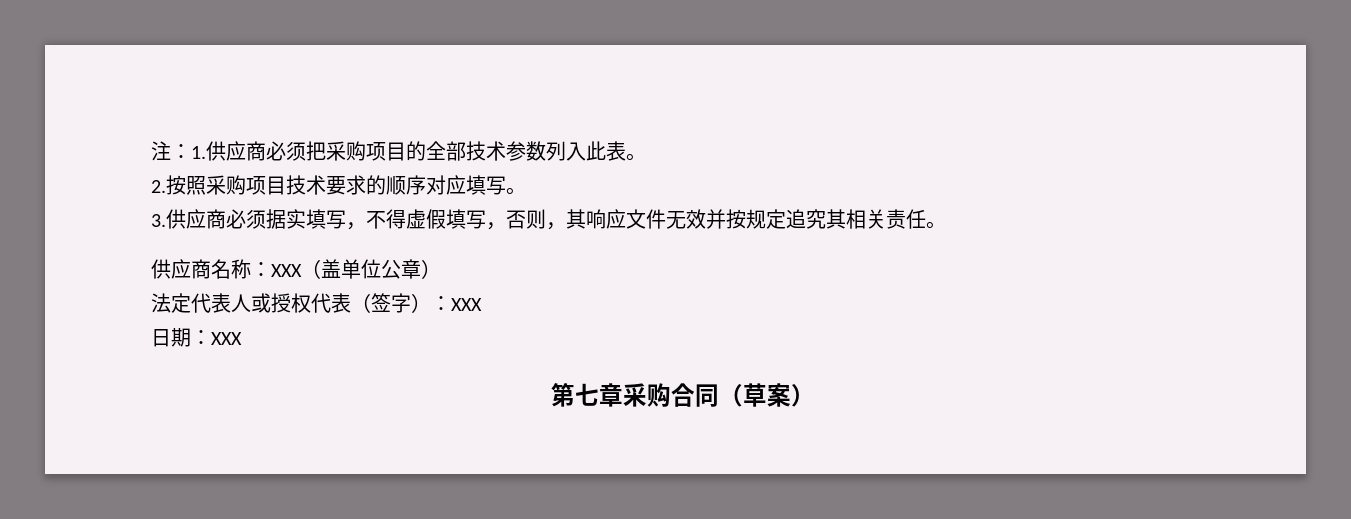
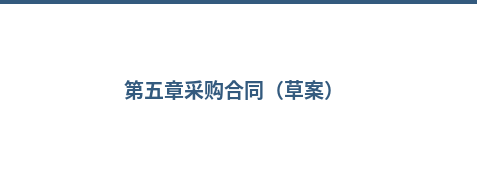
- 注：1.供应商必须把采购项目的全部技术参数列入此表。
- 2.按照采购项目技术要求的顺序对应填写。
- 3.供应商必须据实填写，不得虚假填写，否则，其响应文件无效并按规定追究其相关责任。
- 供应商名称：XXX（盖单位公章）
- 法定代表人或授权代表（签字）：XXX
- 日期：XXX
- 第七章采购合同（草案）
+ 第五章采购合同（草案）

